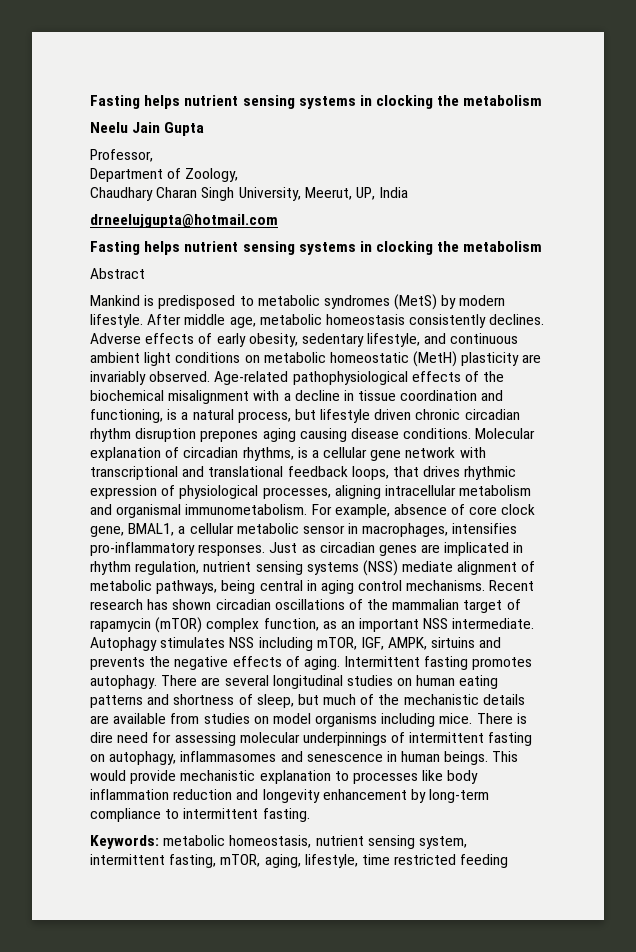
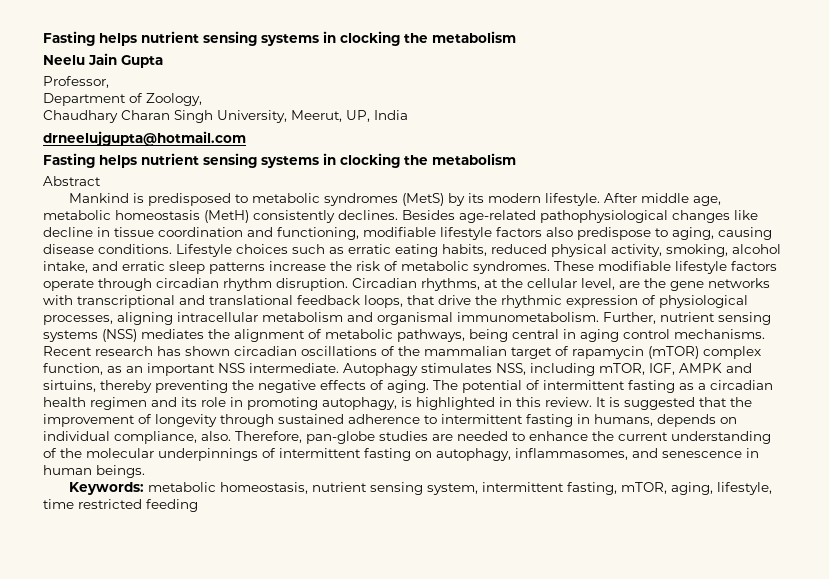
- Mankind is predisposed to metabolic syndromes (MetS) by modern lifestyle.
+ Mankind is predisposed to metabolic syndromes (MetS) by its modern lifestyle.
- After middle age, metabolic homeostasis consistently declines.
+ After middle age, metabolic homeostasis (MetH) consistently declines.
- Adverse effects of early obesity, sedentary lifestyle, and continuous ambient light conditions on metabolic homeostatic (MetH) plasticity are invariably observed. Age-related pathophysiological effects of the biochemical misalignment with a decline in tissue coordination and functioning, is a natural process, but lifestyle driven chronic circadian rhythm disruption prepones aging causing disease conditions. Molecular explanation of circadian rhythms, is a cellular gene network with transcriptional and translational feedback loops, that drives rhythmic expression of physiological processes, aligning intracellular metabolism and organismal immunometabolism.
+ Besides age-related pathophysiological changes like decline in tissue coordination and functioning, modifiable lifestyle factors also predispose to aging, causing disease conditions. Lifestyle choices such as erratic eating habits, reduced physical activity, smoking, alcohol intake, and erratic sleep patterns increase the risk of metabolic syndromes. These modifiable lifestyle factors operate through circadian rhythm disruption. Circadian rhythms, at the cellular level, are the gene networks with transcriptional and translational feedback loops, that drive the rhythmic expression of physiological processes, aligning intracellular metabolism and organismal immunometabolism.
- For example, absence of core clock gene, BMAL1, a cellular metabolic sensor in macrophages, intensifies pro-inflammatory responses. Just as circadian genes are implicated in rhythm regulation, nutrient sensing systems (NSS) mediate alignment of metabolic pathways, being central in aging control mechanisms.
+ Further, nutrient sensing systems (NSS) mediates the alignment of metabolic pathways, being central in aging control mechanisms.
- Autophagy stimulates NSS including mTOR, IGF, AMPK, sirtuins and prevents the negative effects of aging.
+ Autophagy stimulates NSS, including mTOR, IGF, AMPK and sirtuins, thereby preventing the negative effects of aging.
- Intermittent fasting promotes autophagy. There are several longitudinal studies on human eating patterns and shortness of sleep, but much of the mechanistic details are available from studies on model organisms including mice. There is dire need for assessing molecular underpinnings of intermittent fasting on autophagy, inflammasomes and senescence in human beings. This would provide mechanistic explanation to processes like body inflammation reduction and longevity enhancement by long-term compliance to intermittent fasting.
+ The potential of intermittent fasting as a circadian health regimen and its role in promoting autophagy, is highlighted in this review. It is suggested that the improvement of longevity through sustained adherence to intermittent fasting in humans, depends on individual compliance, also. Therefore, pan-globe studies are needed to enhance the current understanding of the molecular underpinnings of intermittent fasting on autophagy, inflammasomes, and senescence in human beings.

